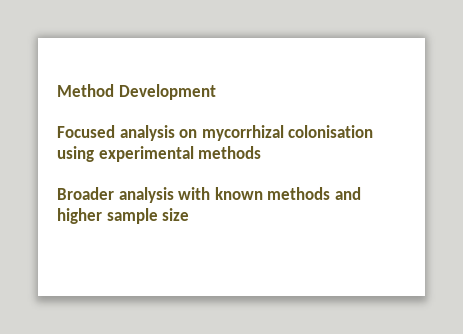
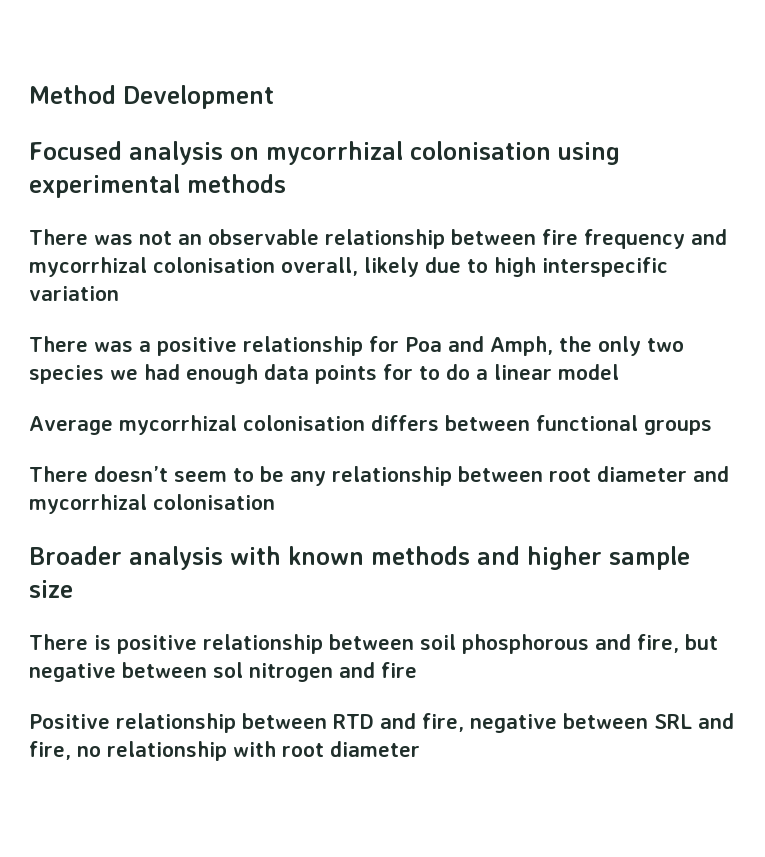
+ There was not an observable relationship between fire frequency and mycorrhizal colonisation overall, likely due to high interspecific variation
+ There was a positive relationship for Poa and Amph, the only two species we had enough data points for to do a linear model
+ Average mycorrhizal colonisation differs between functional groups
+ There doesn’t seem to be any relationship between root diameter and mycorrhizal colonisation
+ There is positive relationship between soil phosphorous and fire, but negative between sol nitrogen and fire
+ Positive relationship between RTD and fire, negative between SRL and fire, no relationship with root diameter

